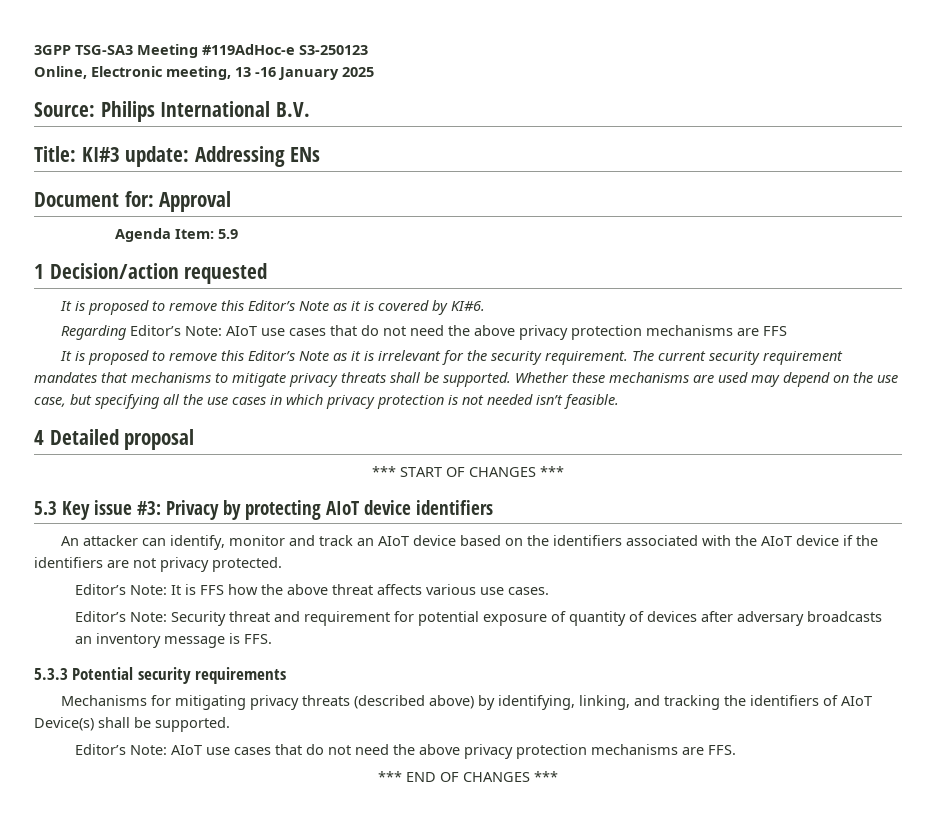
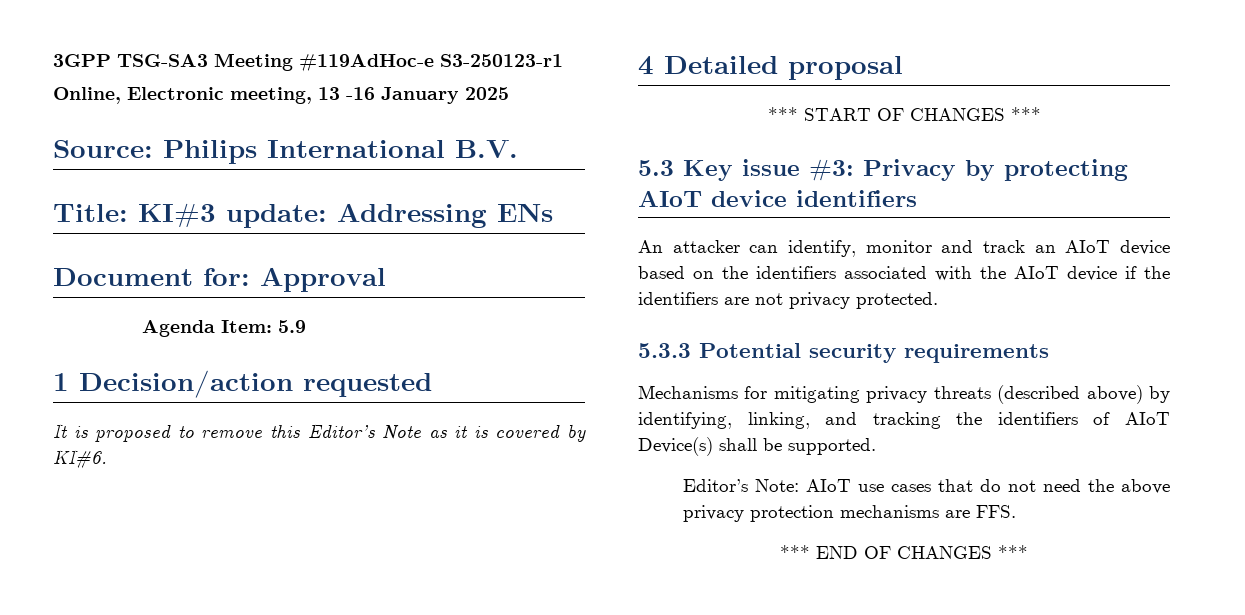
- 3GPP TSG-SA3 Meeting #119AdHoc-e S3-250123
+ 3GPP TSG-SA3 Meeting #119AdHoc-e S3-250123-r1
- Regarding Editor’s Note: AIoT use cases that do not need the above privacy protection mechanisms are FFS
- It is proposed to remove this Editor’s Note as it is irrelevant for the security requirement. The current security requirement mandates that mechanisms to mitigate privacy threats shall be supported. Whether these mechanisms are used may depend on the use case, but specifying all the use cases in which privacy protection is not needed isn’t feasible.
- Editor’s Note: It is FFS how the above threat affects various use cases.
- Editor’s Note: Security threat and requirement for potential exposure of quantity of devices after adversary broadcasts an inventory message is FFS.

